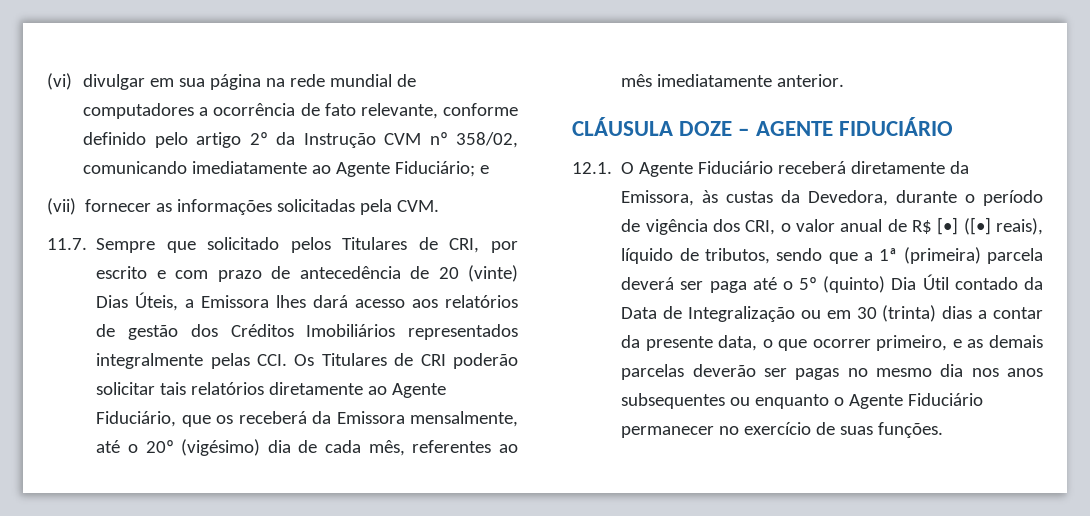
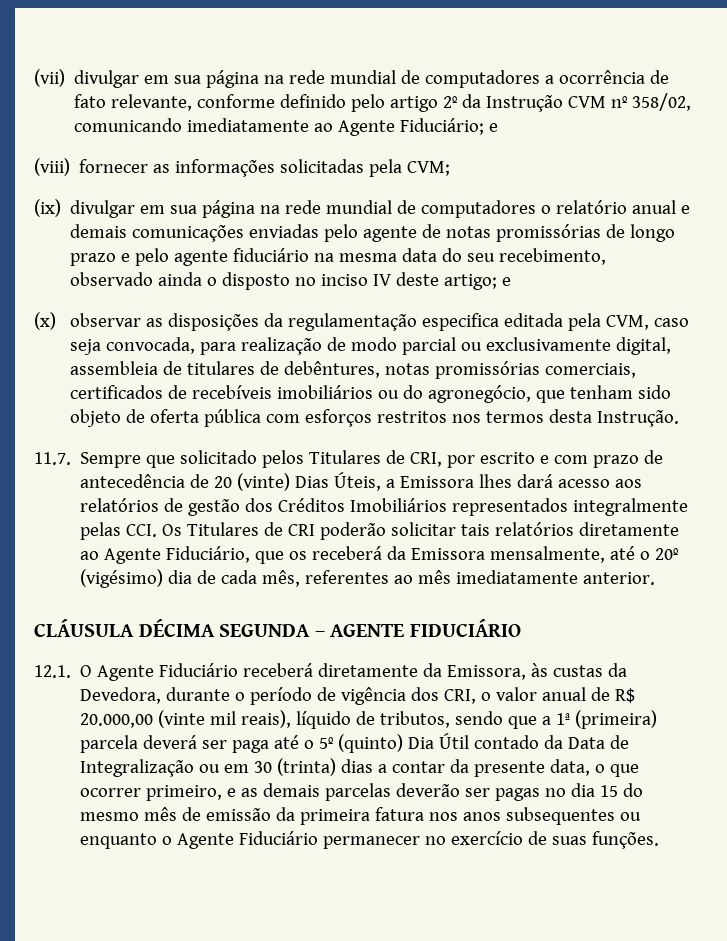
- (vi) divulgar em sua página na rede mundial de computadores a ocorrência de fato relevante, conforme definido pelo artigo 2º da Instrução CVM nº 358/02, comunicando imediatamente ao Agente Fiduciário; e
+ (vii) divulgar em sua página na rede mundial de computadores a ocorrência de fato relevante, conforme definido pelo artigo 2º da Instrução CVM nº 358/02, comunicando imediatamente ao Agente Fiduciário; e
- (vii) fornecer as informações solicitadas pela CVM.
+ (viii) fornecer as informações solicitadas pela CVM;
+ (ix) divulgar em sua página na rede mundial de computadores o relatório anual e demais comunicações enviadas pelo agente de notas promissórias de longo prazo e pelo agente fiduciário na mesma data do seu recebimento, observado ainda o disposto no inciso IV deste artigo; e
+ (x) observar as disposições da regulamentação especifica editada pela CVM, caso seja convocada, para realização de modo parcial ou exclusivamente digital, assembleia de titulares de debêntures, notas promissórias comerciais, certificados de recebíveis imobiliários ou do agronegócio, que tenham sido objeto de oferta pública com esforços restritos nos termos desta Instrução.
- CLÁUSULA DOZE – AGENTE FIDUCIÁRIO
+ CLÁUSULA DÉCIMA SEGUNDA – AGENTE FIDUCIÁRIO
- 12.1. O Agente Fiduciário receberá diretamente da Emissora, às custas da Devedora, durante o período de vigência dos CRI, o valor anual de R$ [•] ([•] reais), líquido de tributos, sendo que a 1ª (primeira) parcela deverá ser paga até o 5º (quinto) Dia Útil contado da Data de Integralização ou em 30 (trinta) dias a contar da presente data, o que ocorrer primeiro, e as demais parcelas deverão ser pagas no mesmo dia nos anos subsequentes ou enquanto o Agente Fiduciário permanecer no exercício de suas funções.
+ 12.1. O Agente Fiduciário receberá diretamente da Emissora, às custas da Devedora, durante o período de vigência dos CRI, o valor anual de R$ 20.000,00 (vinte mil reais), líquido de tributos, sendo que a 1ª (primeira) parcela deverá ser paga até o 5º (quinto) Dia Útil contado da Data de Integralização ou em 30 (trinta) dias a contar da presente data, o que ocorrer primeiro, e as demais parcelas deverão ser pagas no dia 15 do mesmo mês de emissão da primeira fatura nos anos subsequentes ou enquanto o Agente Fiduciário permanecer no exercício de suas funções.

